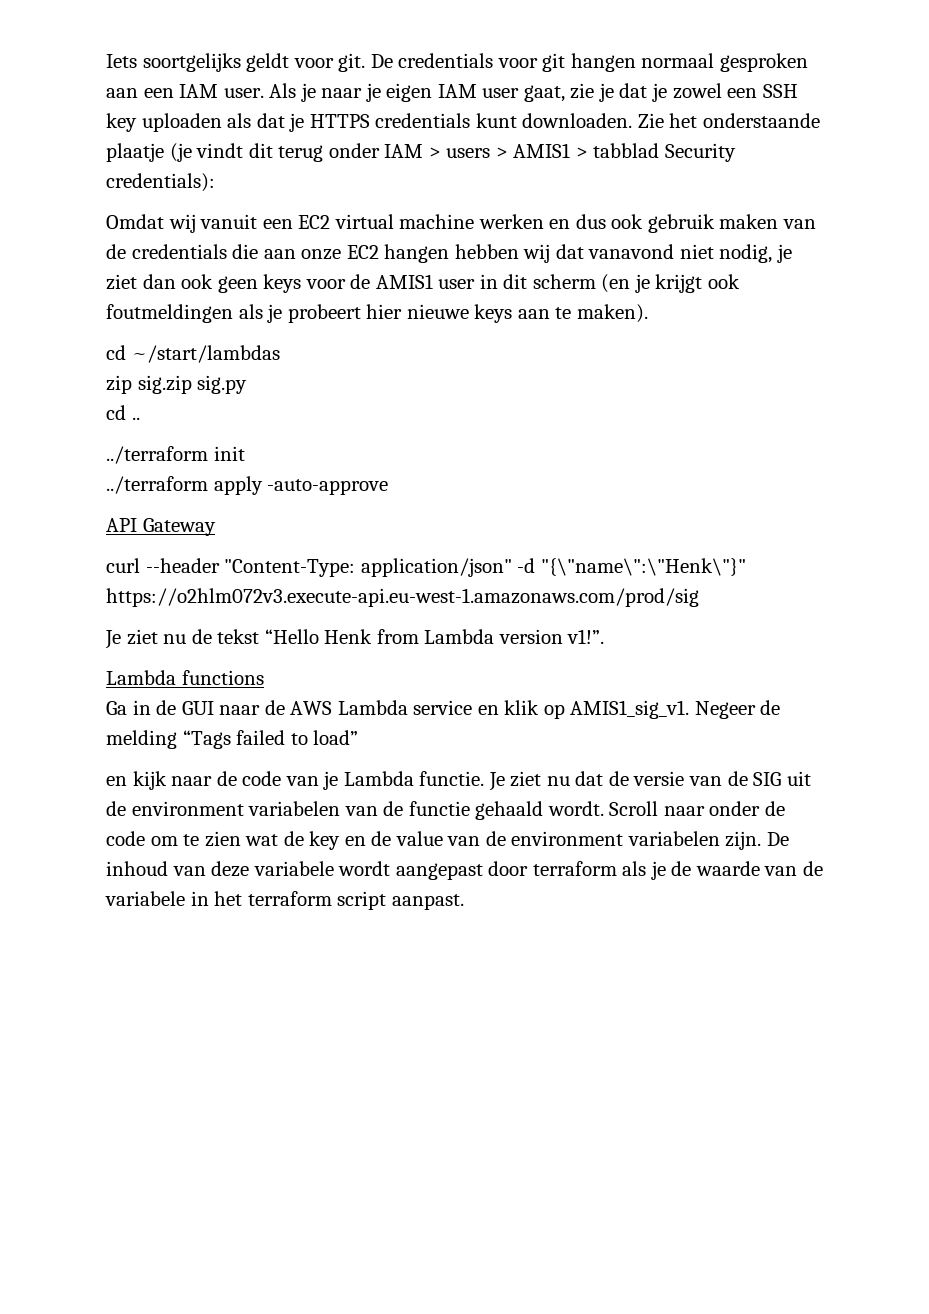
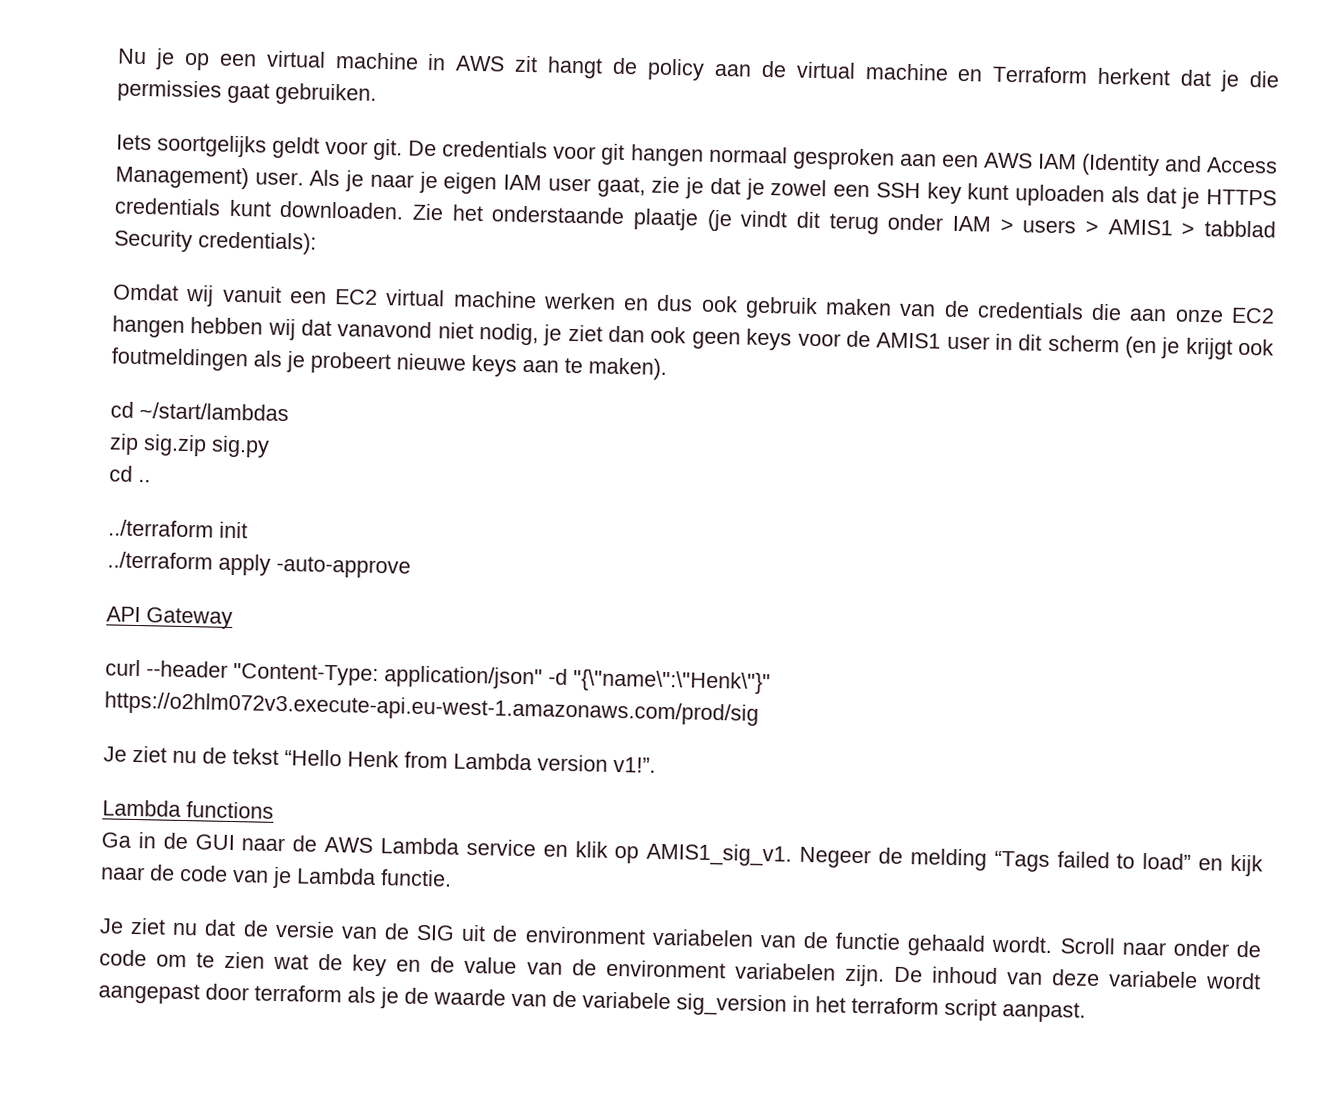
+ Nu je op een virtual machine in AWS zit hangt de policy aan de virtual machine en Terraform herkent dat je die permissies gaat gebruiken.
- De credentials voor git hangen normaal gesproken aan een IAM user.
+ De credentials voor git hangen normaal gesproken aan een AWS IAM (Identity and Access Management) user.
- Als je naar je eigen IAM user gaat, zie je dat je zowel een SSH key uploaden als dat je HTTPS credentials kunt downloaden.
+ Als je naar je eigen IAM user gaat, zie je dat je zowel een SSH key kunt uploaden als dat je HTTPS credentials kunt downloaden.
- Omdat wij vanuit een EC2 virtual machine werken en dus ook gebruik maken van de credentials die aan onze EC2 hangen hebben wij dat vanavond niet nodig, je ziet dan ook geen keys voor de AMIS1 user in dit scherm (en je krijgt ook foutmeldingen als je probeert hier nieuwe keys aan te maken).
+ Omdat wij vanuit een EC2 virtual machine werken en dus ook gebruik maken van de credentials die aan onze EC2 hangen hebben wij dat vanavond niet nodig, je ziet dan ook geen keys voor de AMIS1 user in dit scherm (en je krijgt ook foutmeldingen als je probeert nieuwe keys aan te maken).
- Negeer de melding “Tags failed to load”
- en kijk naar de code van je Lambda functie. Je ziet nu dat de versie van de SIG uit de environment variabelen van de functie gehaald wordt.
+ Negeer de melding “Tags failed to load” en kijk naar de code van je Lambda functie.
+ Je ziet nu dat de versie van de SIG uit de environment variabelen van de functie gehaald wordt.
- De inhoud van deze variabele wordt aangepast door terraform als je de waarde van de variabele in het terraform script aanpast.
+ De inhoud van deze variabele wordt aangepast door terraform als je de waarde van de variabele sig_version in het terraform script aanpast.

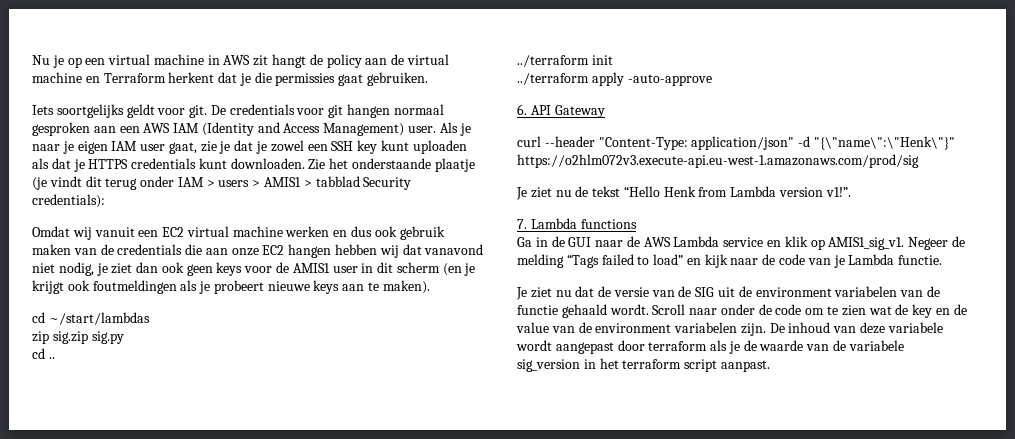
- API Gateway
+ 6. API Gateway
- Lambda functions
+ 7. Lambda functions

